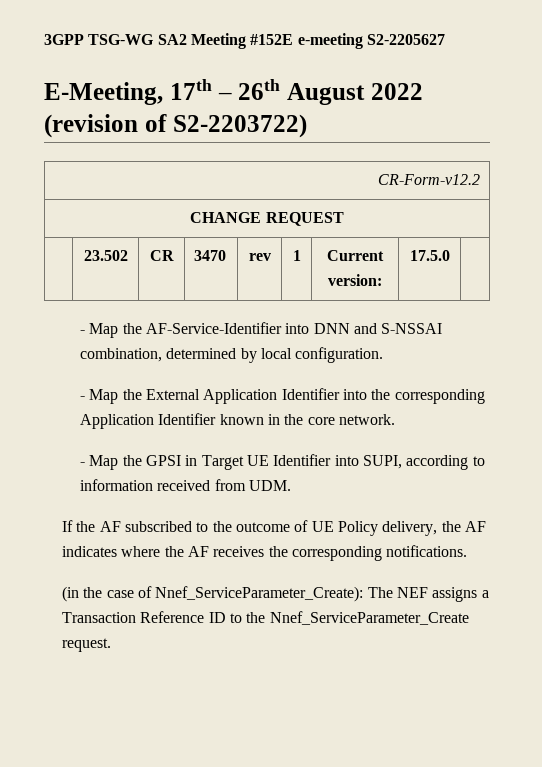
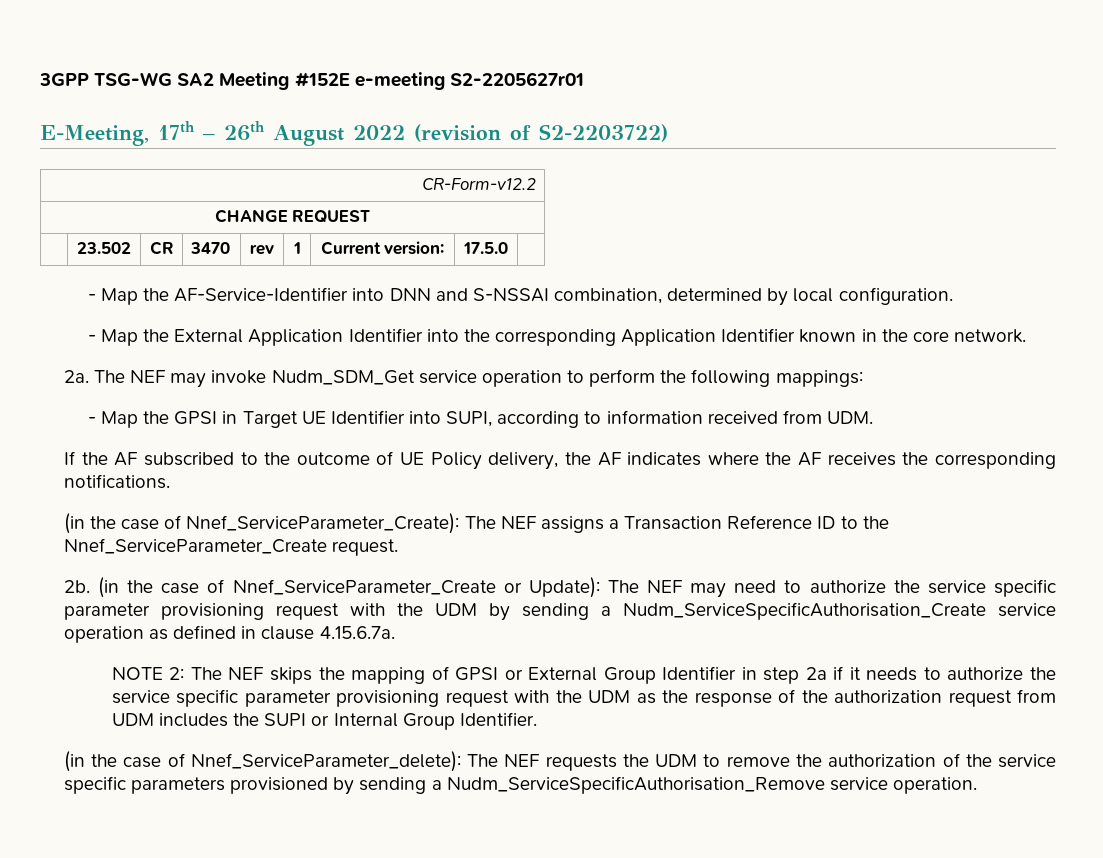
- 3GPP TSG-WG SA2 Meeting #152E e-meeting S2-2205627
+ 3GPP TSG-WG SA2 Meeting #152E e-meeting S2-2205627r01
+ 2a. The NEF may invoke Nudm_SDM_Get service operation to perform the following mappings:
+ 2b. (in the case of Nnef_ServiceParameter_Create or Update): The NEF may need to authorize the service specific parameter provisioning request with the UDM by sending a Nudm_ServiceSpecificAuthorisation_Create service operation as defined in clause 4.15.6.7a.
+ NOTE 2: The NEF skips the mapping of GPSI or External Group Identifier in step 2a if it needs to authorize the service specific parameter provisioning request with the UDM as the response of the authorization request from UDM includes the SUPI or Internal Group Identifier.
+ (in the case of Nnef_ServiceParameter_delete): The NEF requests the UDM to remove the authorization of the service specific parameters provisioned by sending a Nudm_ServiceSpecificAuthorisation_Remove service operation.

